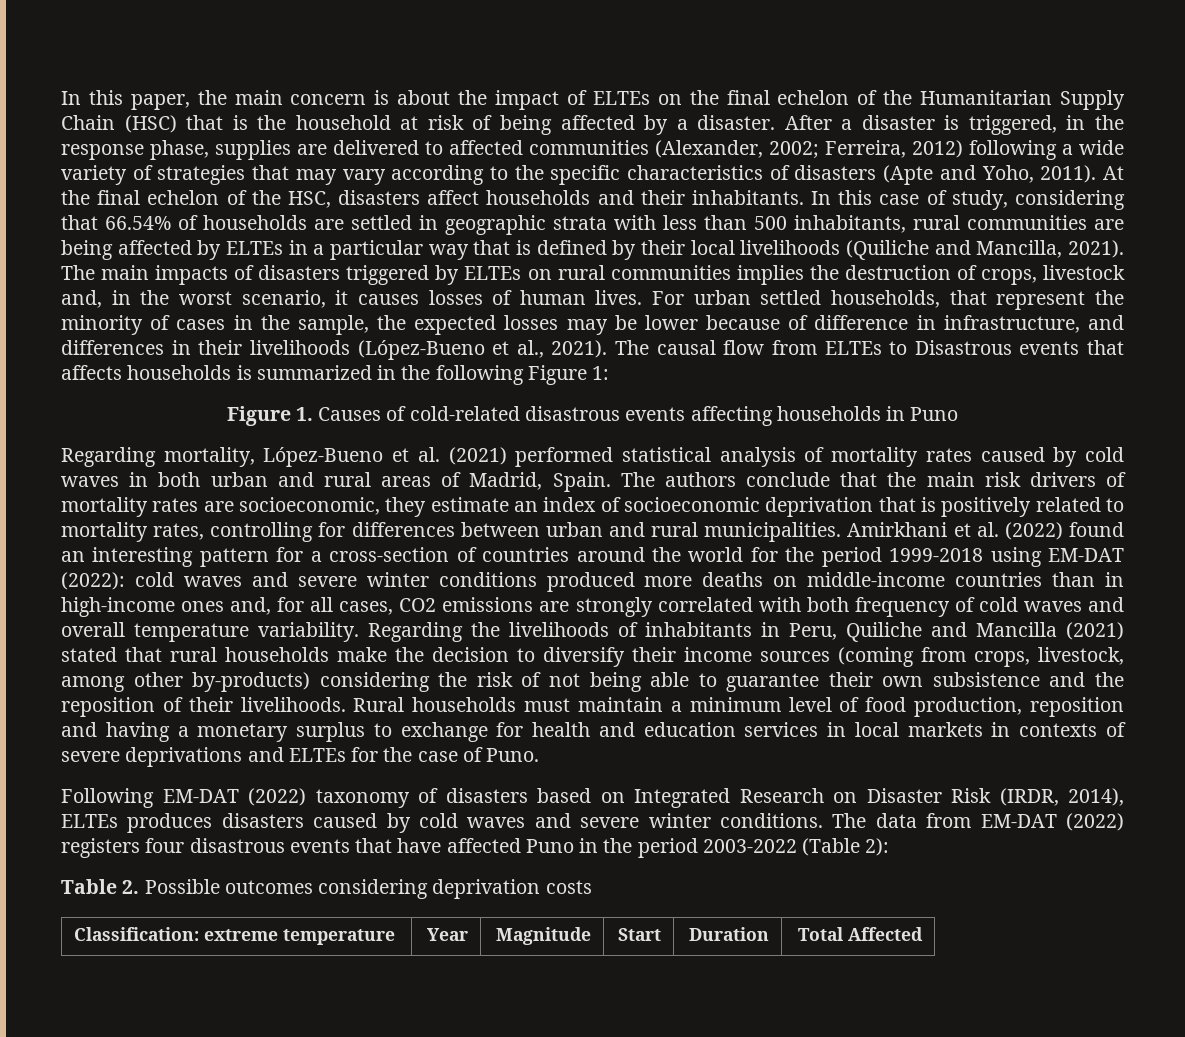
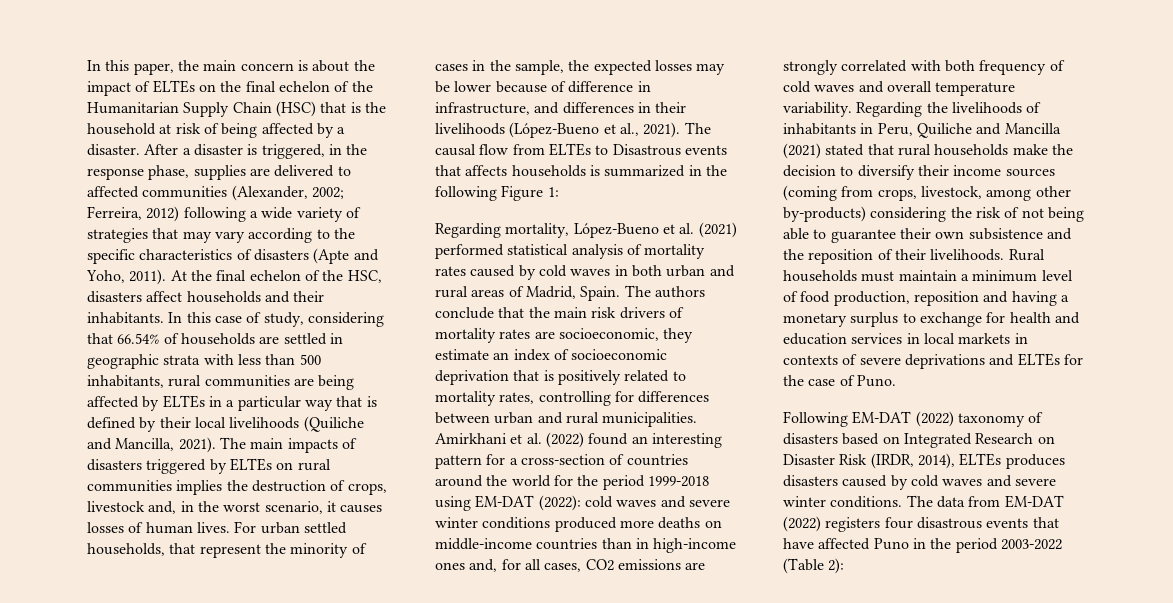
- Figure 1. Causes of cold-related disastrous events affecting households in Puno
- Table 2. Possible outcomes considering deprivation costs
- Classification: extreme temperature | Year | Magnitude | Start | Duration | Total Affected

